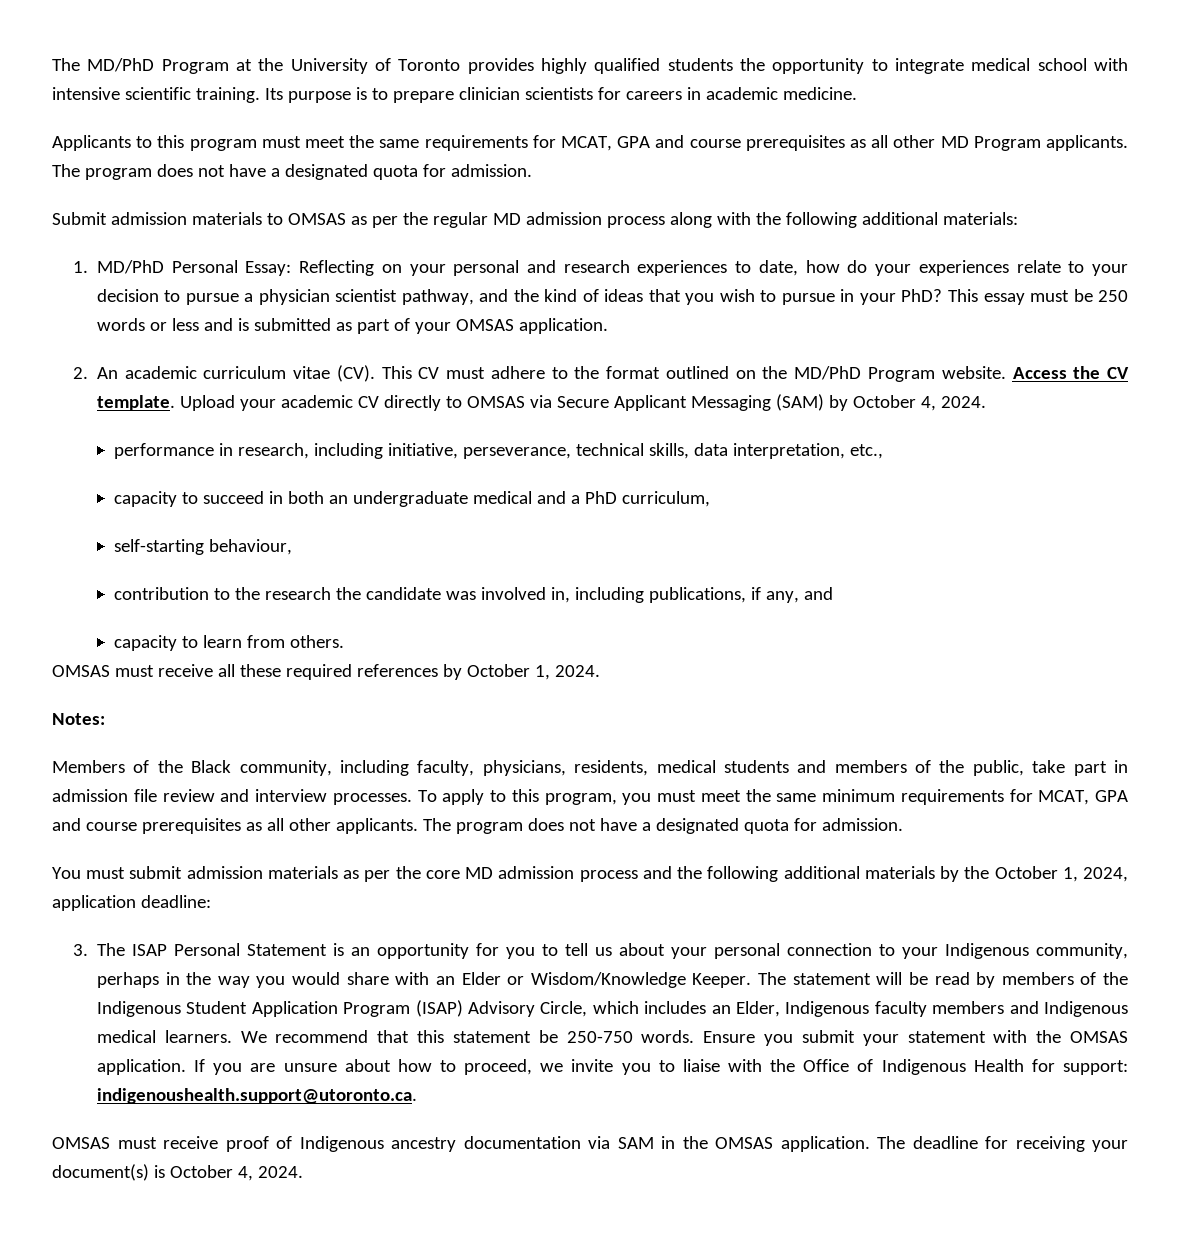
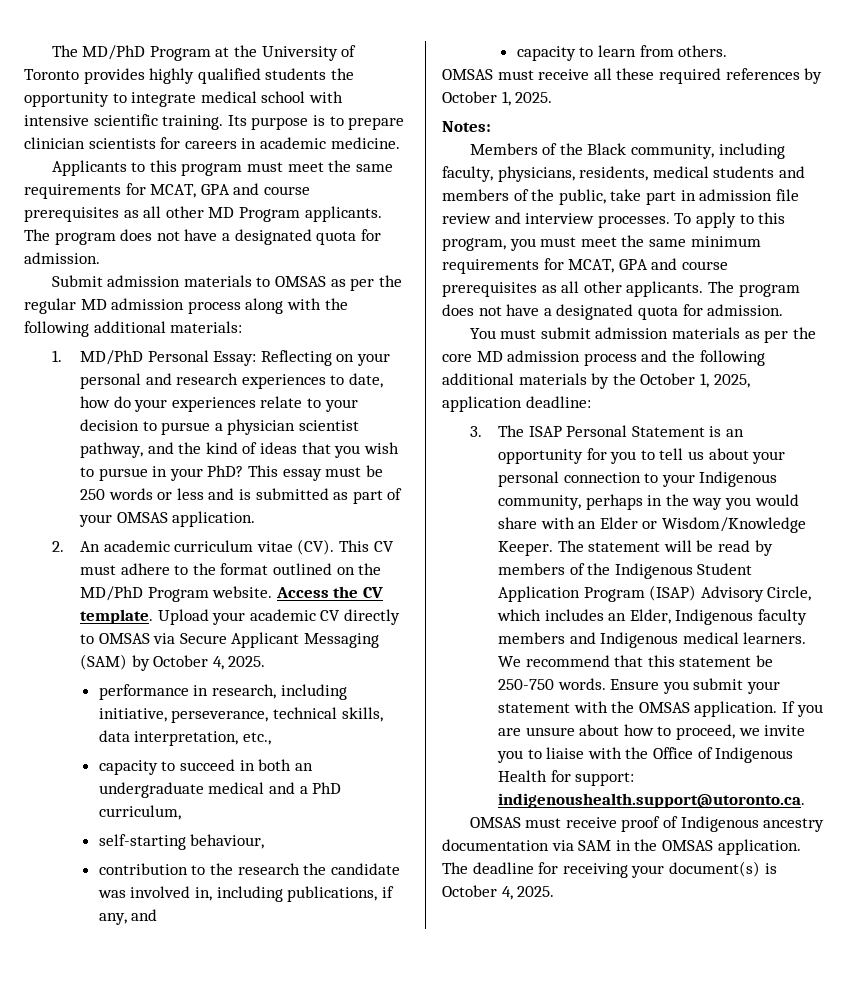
- Upload your academic CV directly to OMSAS via Secure Applicant Messaging (SAM) by October 4, 2024.
+ Upload your academic CV directly to OMSAS via Secure Applicant Messaging (SAM) by October 4, 2025.
- OMSAS must receive all these required references by October 1, 2024.
+ OMSAS must receive all these required references by October 1, 2025.
- You must submit admission materials as per the core MD admission process and the following additional materials by the October 1, 2024, application deadline:
+ You must submit admission materials as per the core MD admission process and the following additional materials by the October 1, 2025, application deadline:
- The deadline for receiving your document(s) is October 4, 2024.
+ The deadline for receiving your document(s) is October 4, 2025.

